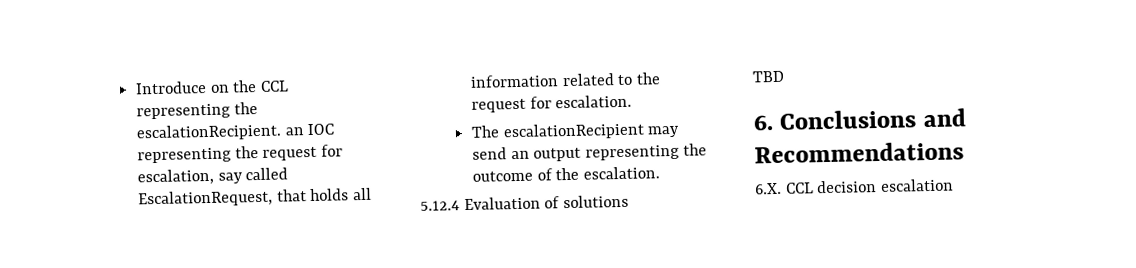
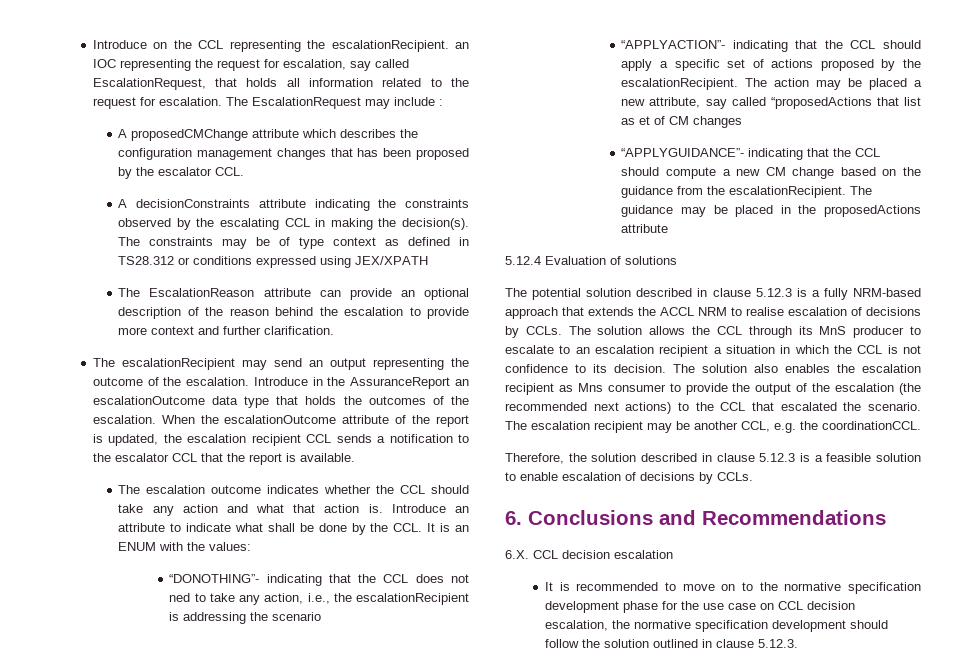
+ The EscalationRequest may include :
+ A proposedCMChange attribute which describes the configuration management changes that has been proposed by the escalator CCL.
+ A decisionConstraints attribute indicating the constraints observed by the escalating CCL in making the decision(s). The constraints may be of type context as defined in TS28.312 or conditions expressed using JEX/XPATH
+ The EscalationReason attribute can provide an optional description of the reason behind the escalation to provide more context and further clarification.
- The escalationRecipient may send an output representing the outcome of the escalation.
+ The escalationRecipient may send an output representing the outcome of the escalation. Introduce in the AssuranceReport an escalationOutcome data type that holds the outcomes of the escalation. When the escalationOutcome attribute of the report is updated, the escalation recipient CCL sends a notification to the escalator CCL that the report is available.
+ The escalation outcome indicates whether the CCL should take any action and what that action is. Introduce an attribute to indicate what shall be done by the CCL. It is an ENUM with the values:
+ “DONOTHING”- indicating that the CCL does not ned to take any action, i.e., the escalationRecipient is addressing the scenario
+ “APPLYACTION”- indicating that the CCL should apply a specific set of actions proposed by the escalationRecipient. The action may be placed a new attribute, say called “proposedActions that list as et of CM changes
+ “APPLYGUIDANCE”- indicating that the CCL should compute a new CM change based on the guidance from the escalationRecipient. The guidance may be placed in the proposedActions attribute
  5.12.4 Evaluation of solutions
- TBD
+ The potential solution described in clause 5.12.3 is a fully NRM-based approach that extends the ACCL NRM to realise escalation of decisions by CCLs. The solution allows the CCL through its MnS producer to escalate to an escalation recipient a situation in which the CCL is not confidence to its decision. The solution also enables the escalation recipient as Mns consumer to provide the output of the escalation (the recommended next actions) to the CCL that escalated the scenario. The escalation recipient may be another CCL, e.g. the coordinationCCL.
+ Therefore, the solution described in clause 5.12.3 is a feasible solution to enable escalation of decisions by CCLs.
+ It is recommended to move on to the normative specification development phase for the use case on CCL decision escalation, the normative specification development should follow the solution outlined in clause 5.12.3.

